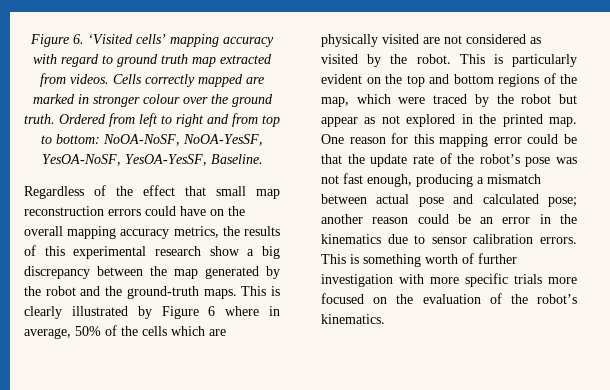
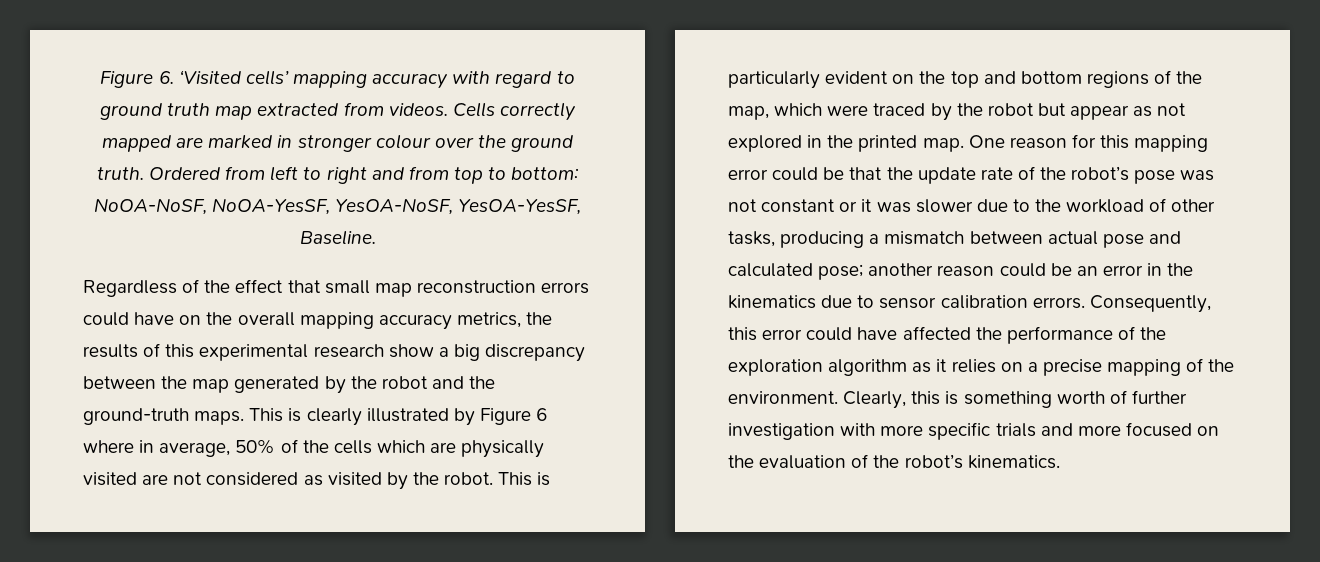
- One reason for this mapping error could be that the update rate of the robot’s pose was not fast enough, producing a mismatch between actual pose and calculated pose; another reason could be an error in the kinematics due to sensor calibration errors.
+ One reason for this mapping error could be that the update rate of the robot’s pose was not constant or it was slower due to the workload of other tasks, producing a mismatch between actual pose and calculated pose; another reason could be an error in the kinematics due to sensor calibration errors.
- This is something worth of further investigation with more specific trials more focused on the evaluation of the robot’s kinematics.
+ Consequently, this error could have affected the performance of the exploration algorithm as it relies on a precise mapping of the environment. Clearly, this is something worth of further investigation with more specific trials and more focused on the evaluation of the robot’s kinematics.

